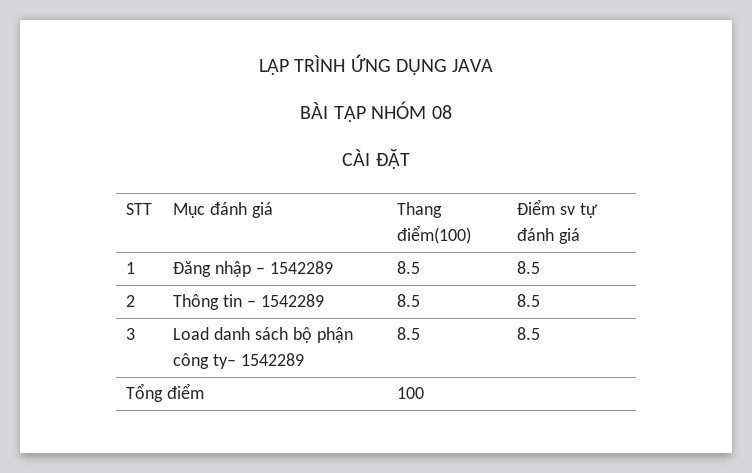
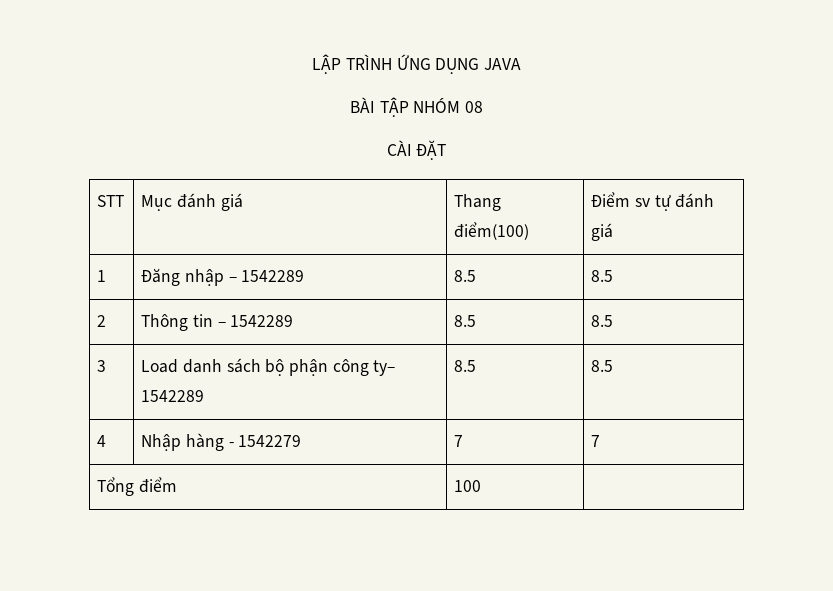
+ 4 | Nhập hàng - 1542279 | 7 | 7

